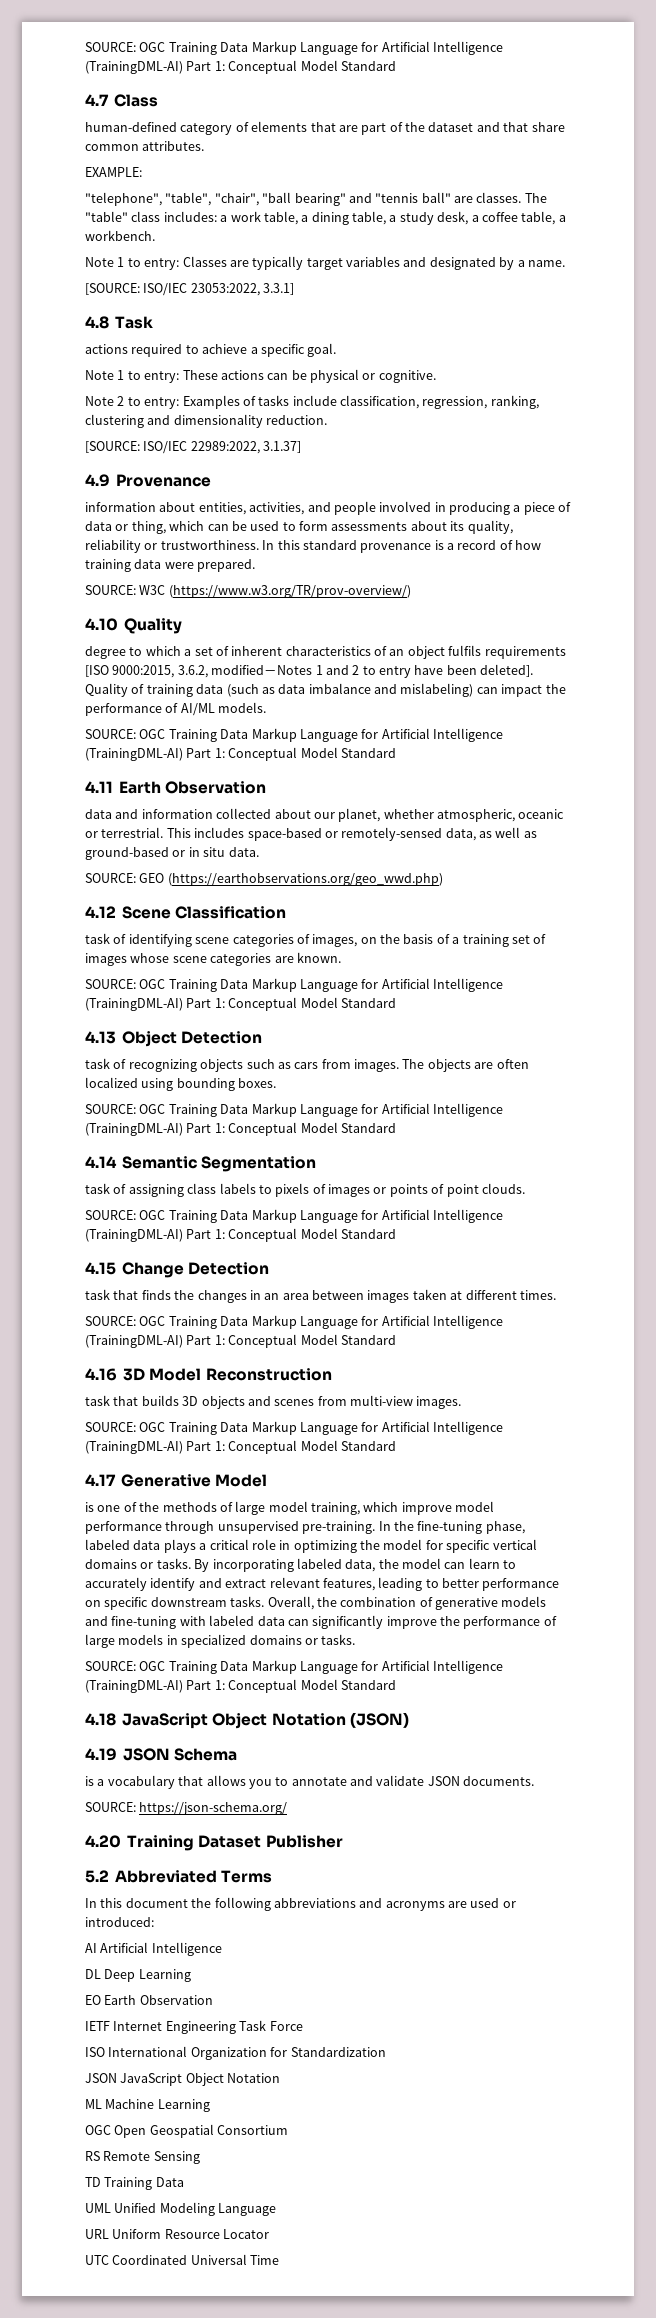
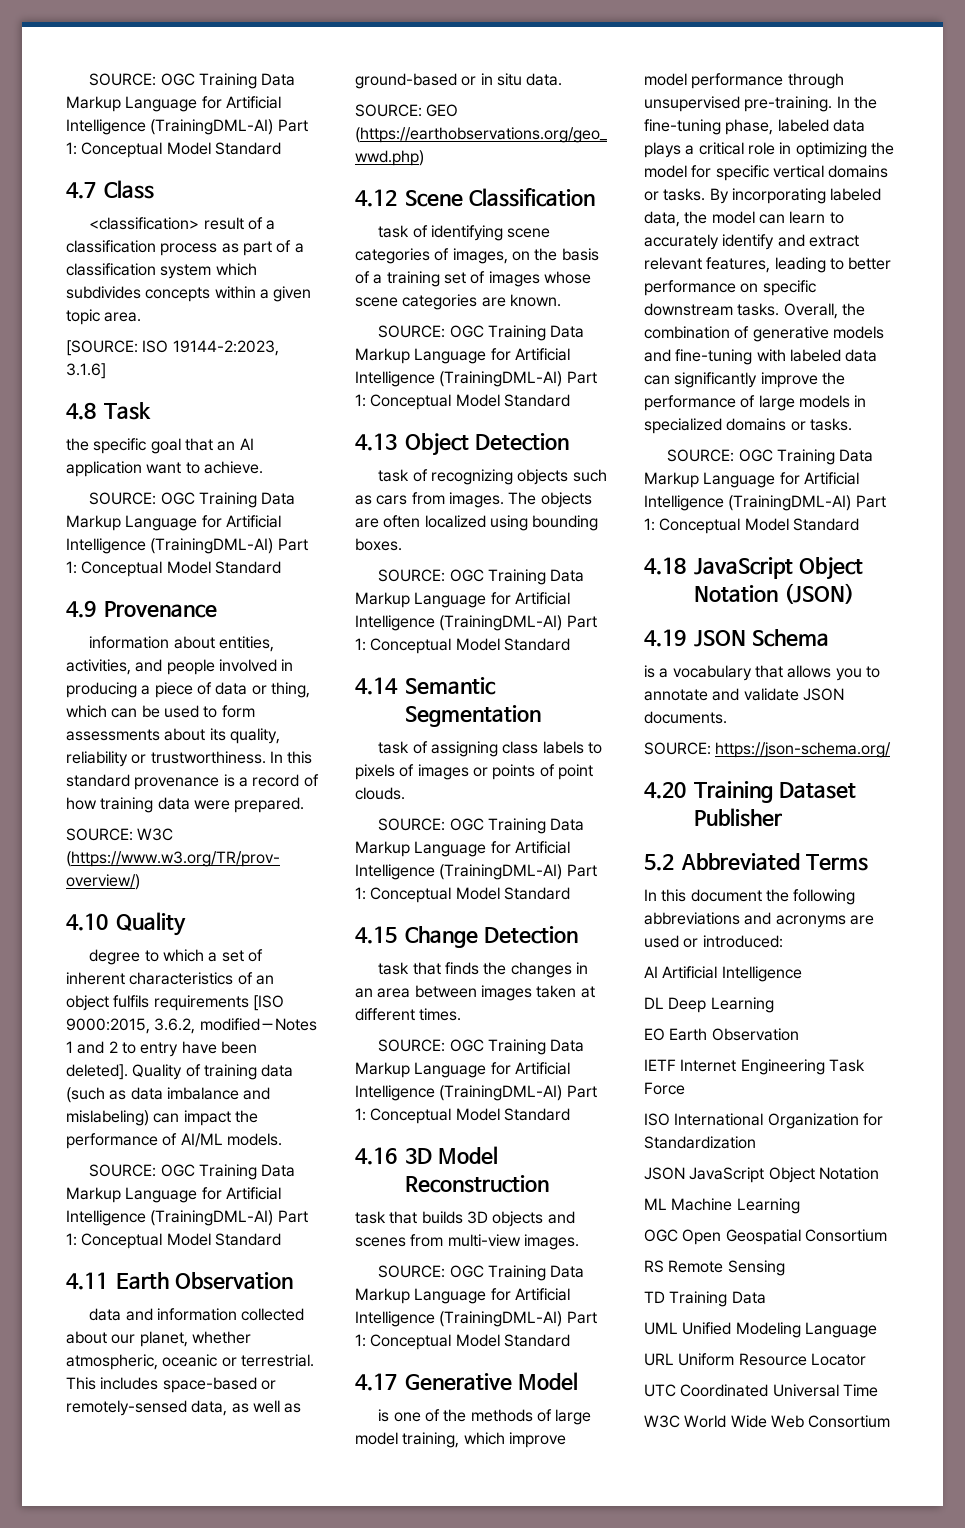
- human-defined category of elements that are part of the dataset and that share common attributes.
- EXAMPLE:
- "telephone", "table", "chair", "ball bearing" and "tennis ball" are classes. The "table" class includes: a work table, a dining table, a study desk, a coffee table, a workbench.
- Note 1 to entry: Classes are typically target variables and designated by a name.
- [SOURCE: ISO/IEC 23053:2022, 3.3.1]
+ <classification> result of a classification process as part of a classification system which subdivides concepts within a given topic area.
+ [SOURCE: ISO 19144-2:2023, 3.1.6]
  4.8 Task
- actions required to achieve a specific goal.
- Note 1 to entry: These actions can be physical or cognitive.
- Note 2 to entry: Examples of tasks include classification, regression, ranking, clustering and dimensionality reduction.
- [SOURCE: ISO/IEC 22989:2022, 3.1.37]
+ the specific goal that an AI application want to achieve.
+ SOURCE: OGC Training Data Markup Language for Artificial Intelligence (TrainingDML-AI) Part 1: Conceptual Model Standard
+ W3C World Wide Web Consortium

